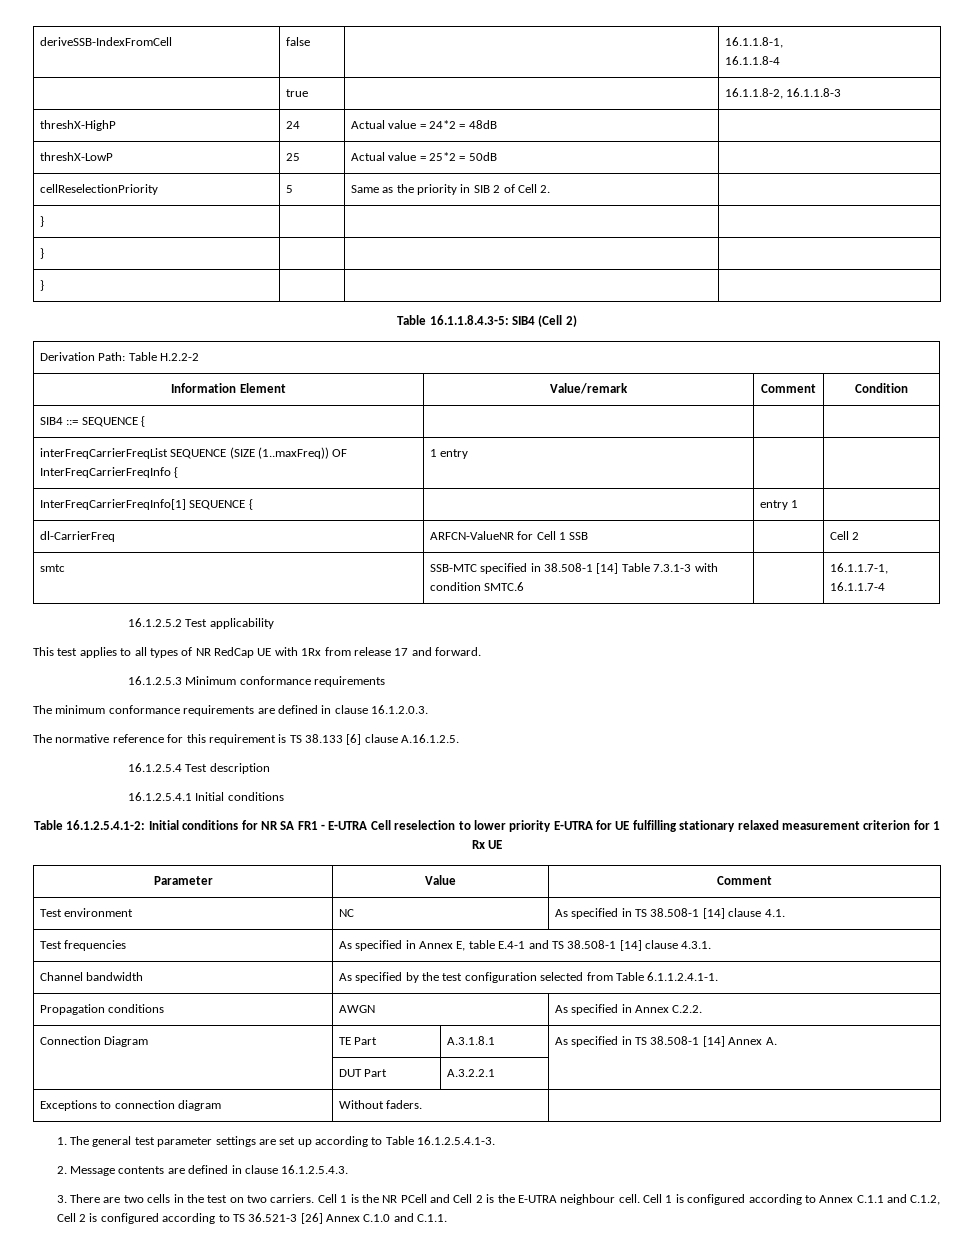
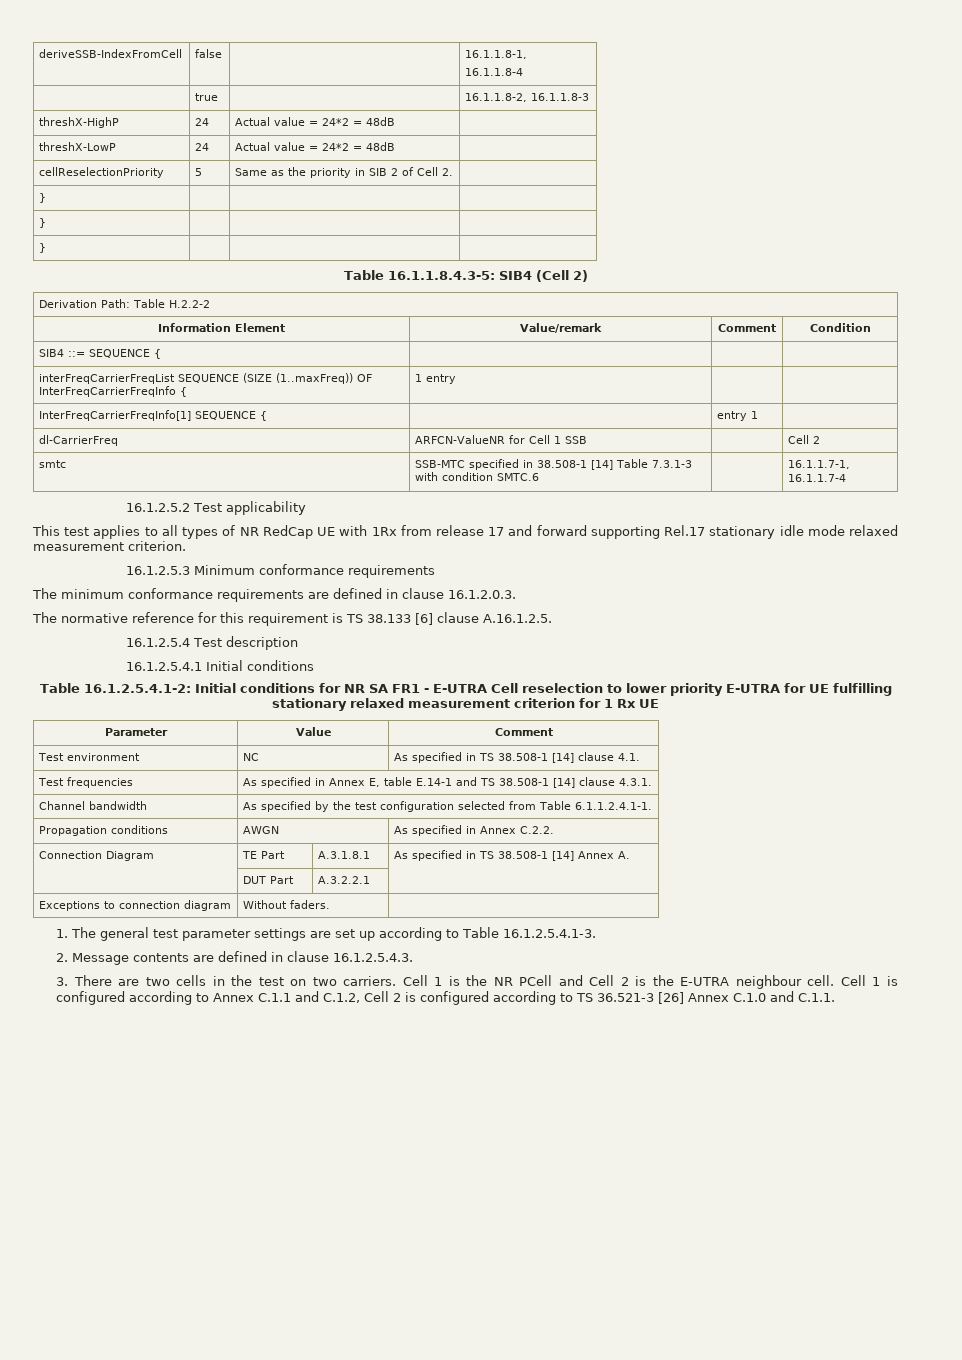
- threshX-LowP | 25 | Actual value = 25*2 = 50dB |
+ threshX-LowP | 24 | Actual value = 24*2 = 48dB |
- This test applies to all types of NR RedCap UE with 1Rx from release 17 and forward.
+ This test applies to all types of NR RedCap UE with 1Rx from release 17 and forward supporting Rel.17 stationary idle mode relaxed measurement criterion.
- Test frequencies | As specified in Annex E, table E.4-1 and TS 38.508-1 [14] clause 4.3.1.
+ Test frequencies | As specified in Annex E, table E.14-1 and TS 38.508-1 [14] clause 4.3.1.

